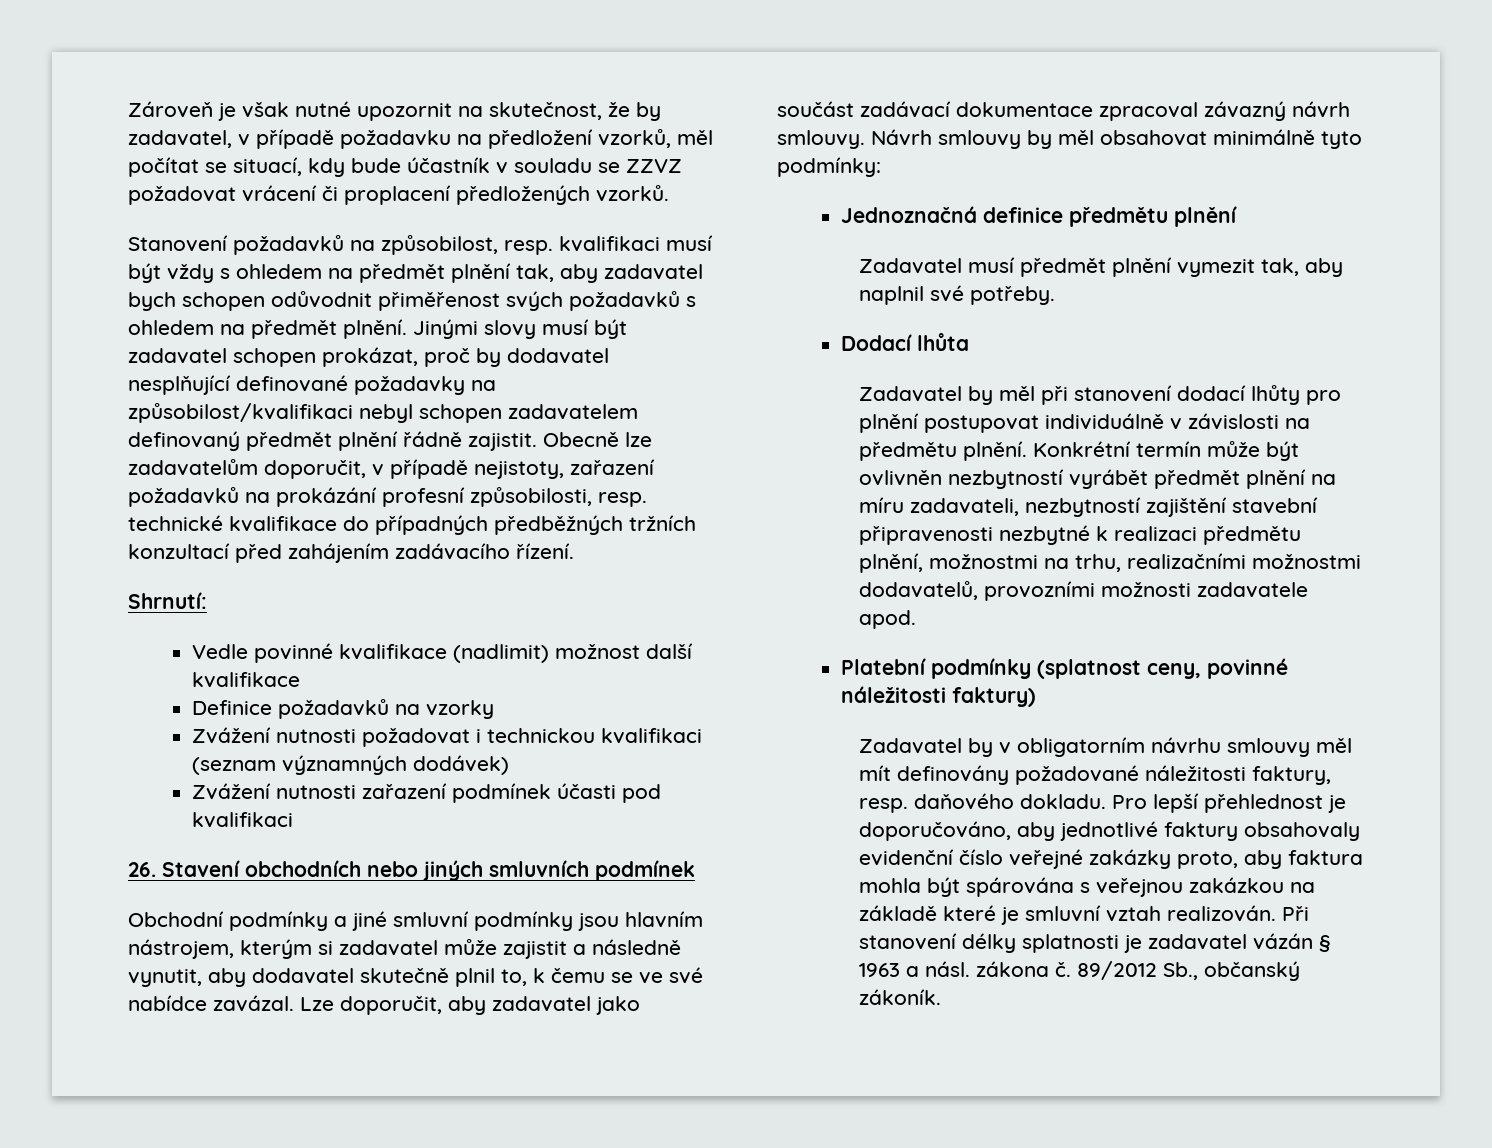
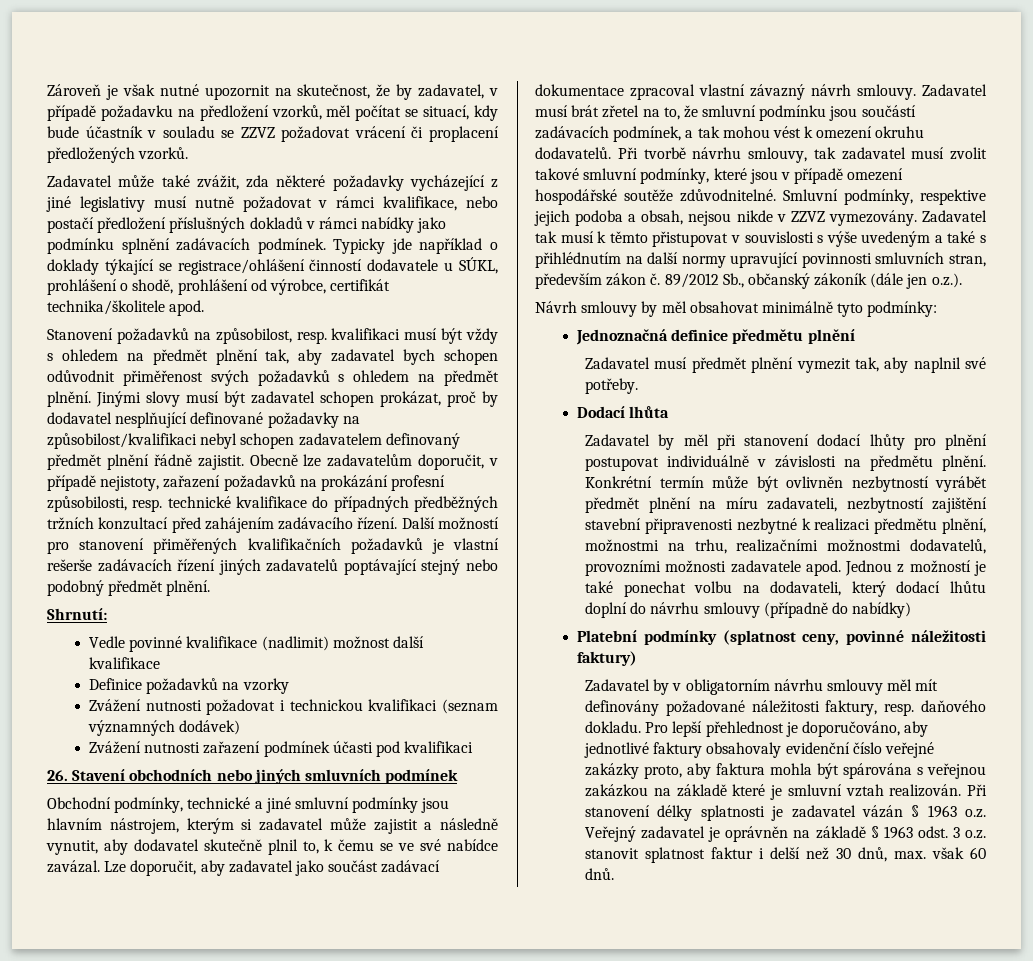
+ Zadavatel může také zvážit, zda některé požadavky vycházející z jiné legislativy musí nutně požadovat v rámci kvalifikace, nebo postačí předložení příslušných dokladů v rámci nabídky jako podmínku splnění zadávacích podmínek. Typicky jde například o doklady týkající se registrace/ohlášení činností dodavatele u SÚKL, prohlášení o shodě, prohlášení od výrobce, certifikát technika/školitele apod.
+ Další možností pro stanovení přiměřených kvalifikačních požadavků je vlastní rešerše zadávacích řízení jiných zadavatelů poptávající stejný nebo podobný předmět plnění.
- Obchodní podmínky a jiné smluvní podmínky jsou hlavním nástrojem, kterým si zadavatel může zajistit a následně vynutit, aby dodavatel skutečně plnil to, k čemu se ve své nabídce zavázal.
+ Obchodní podmínky, technické a jiné smluvní podmínky jsou hlavním nástrojem, kterým si zadavatel může zajistit a následně vynutit, aby dodavatel skutečně plnil to, k čemu se ve své nabídce zavázal.
- Lze doporučit, aby zadavatel jako součást zadávací dokumentace zpracoval závazný návrh smlouvy. Návrh smlouvy by měl obsahovat minimálně tyto podmínky:
+ Lze doporučit, aby zadavatel jako součást zadávací dokumentace zpracoval vlastní závazný návrh smlouvy. Zadavatel musí brát zřetel na to, že smluvní podmínku jsou součástí zadávacích podmínek, a tak mohou vést k omezení okruhu dodavatelů. Při tvorbě návrhu smlouvy, tak zadavatel musí zvolit takové smluvní podmínky, které jsou v případě omezení hospodářské soutěže zdůvodnitelné. Smluvní podmínky, respektive jejich podoba a obsah, nejsou nikde v ZZVZ vymezovány. Zadavatel tak musí k těmto přistupovat v souvislosti s výše uvedeným a také s přihlédnutím na další normy upravující povinnosti smluvních stran, především zákon č. 89/2012 Sb., občanský zákoník (dále jen o.z.).
+ Návrh smlouvy by měl obsahovat minimálně tyto podmínky:
+ Jednou z možností je také ponechat volbu na dodavateli, který dodací lhůtu doplní do návrhu smlouvy (případně do nabídky)
- Při stanovení délky splatnosti je zadavatel vázán § 1963 a násl. zákona č. 89/2012 Sb., občanský zákoník.
+ Při stanovení délky splatnosti je zadavatel vázán § 1963 o.z. Veřejný zadavatel je oprávněn na základě § 1963 odst. 3 o.z. stanovit splatnost faktur i delší než 30 dnů, max. však 60 dnů.

